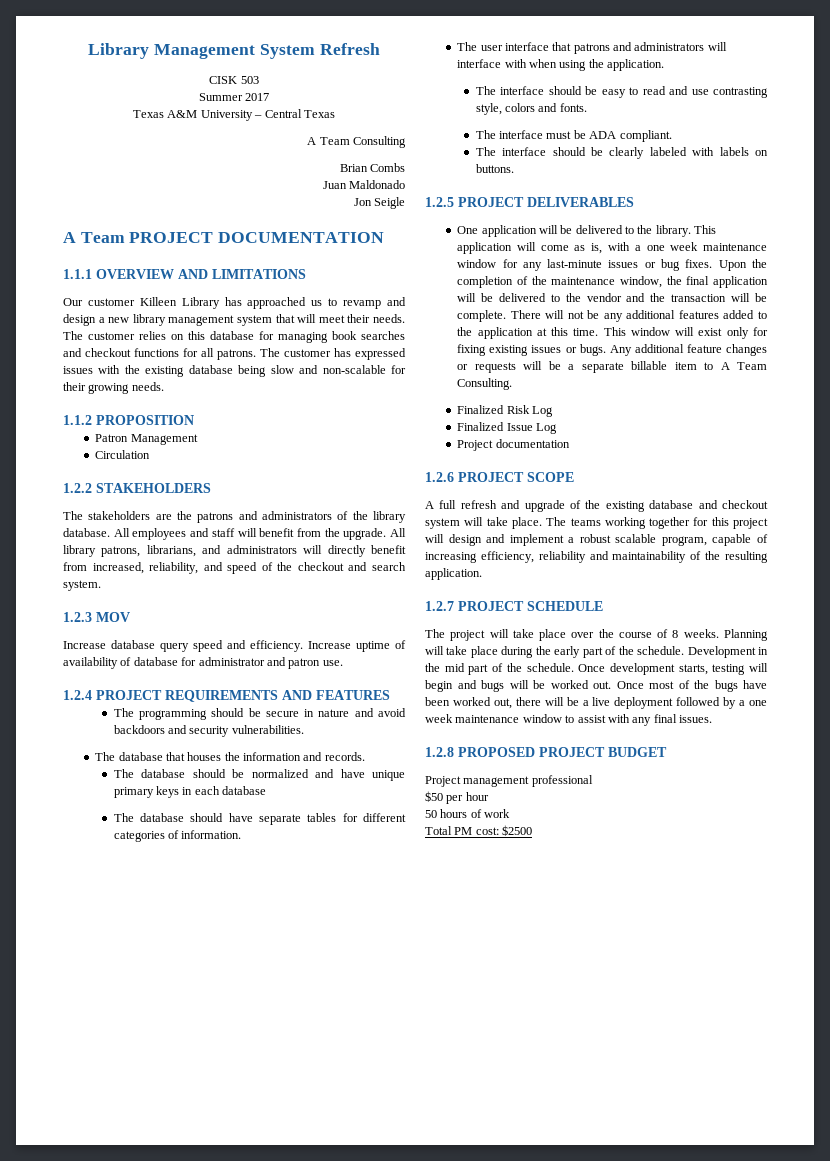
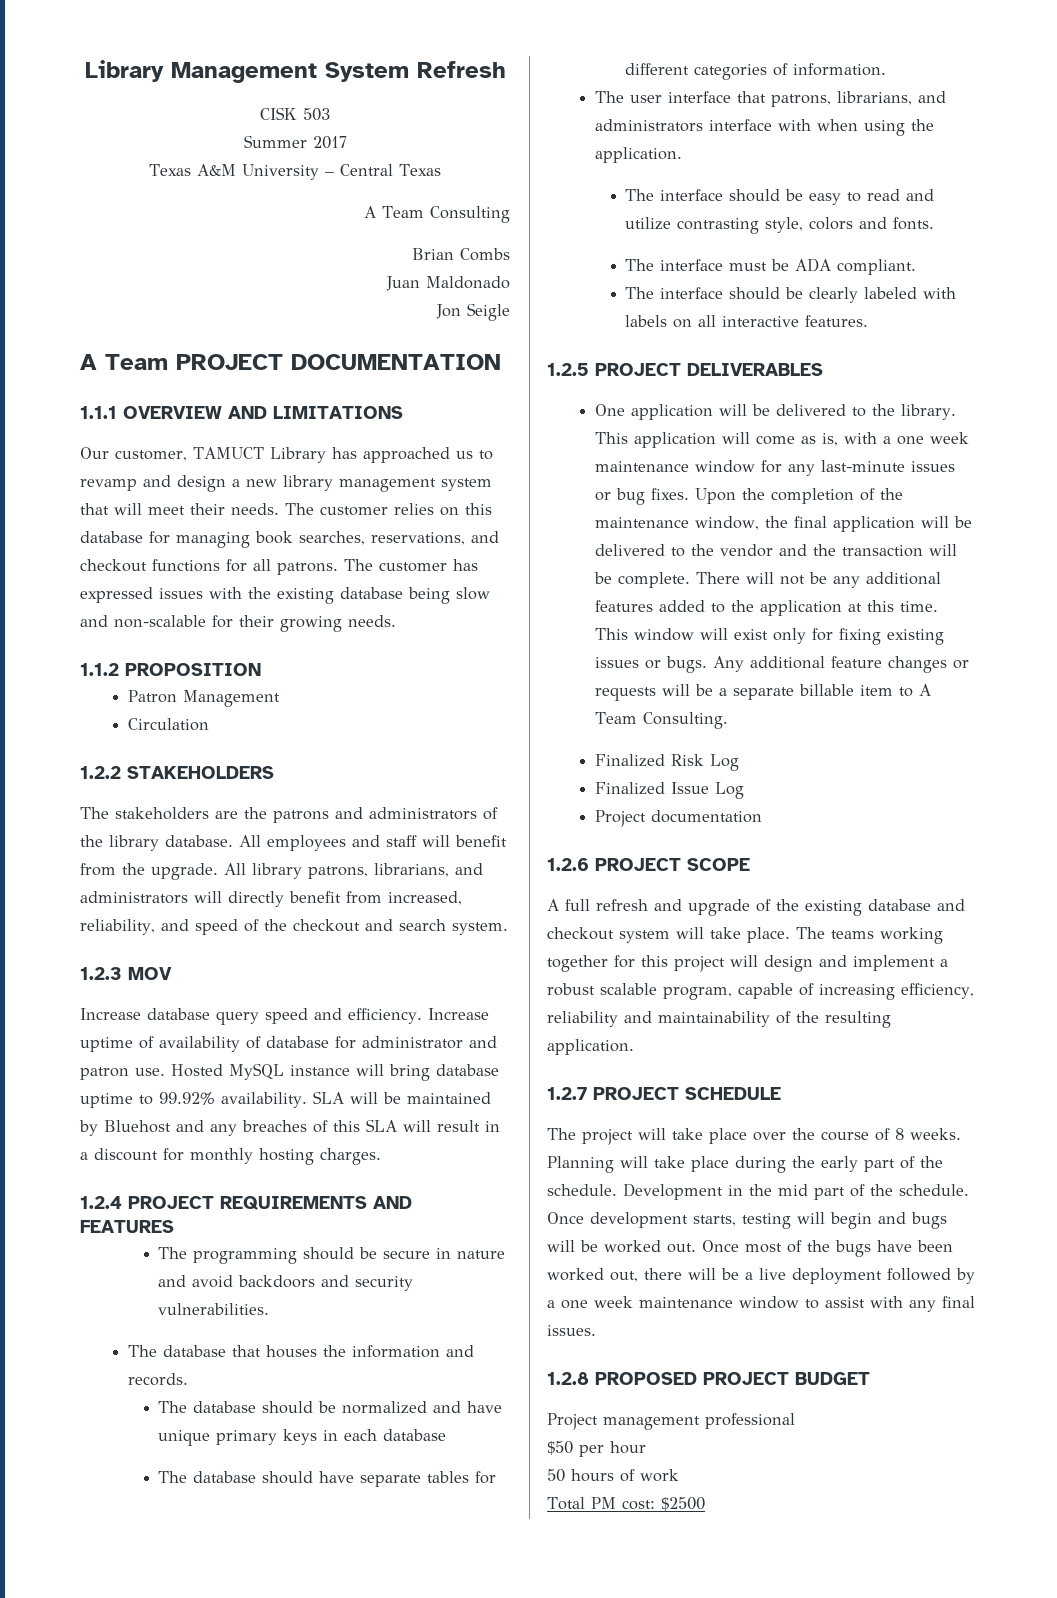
- Our customer Killeen Library has approached us to revamp and design a new library management system that will meet their needs.
+ Our customer, TAMUCT Library has approached us to revamp and design a new library management system that will meet their needs.
- The customer relies on this database for managing book searches and checkout functions for all patrons.
+ The customer relies on this database for managing book searches, reservations, and checkout functions for all patrons.
+ Hosted MySQL instance will bring database uptime to 99.92% availability. SLA will be maintained by Bluehost and any breaches of this SLA will result in a discount for monthly hosting charges.
- The user interface that patrons and administrators will interface with when using the application.
+ The user interface that patrons, librarians, and administrators interface with when using the application.
- The interface should be easy to read and use contrasting style, colors and fonts.
+ The interface should be easy to read and utilize contrasting style, colors and fonts.
- The interface should be clearly labeled with labels on buttons.
+ The interface should be clearly labeled with labels on all interactive features.

